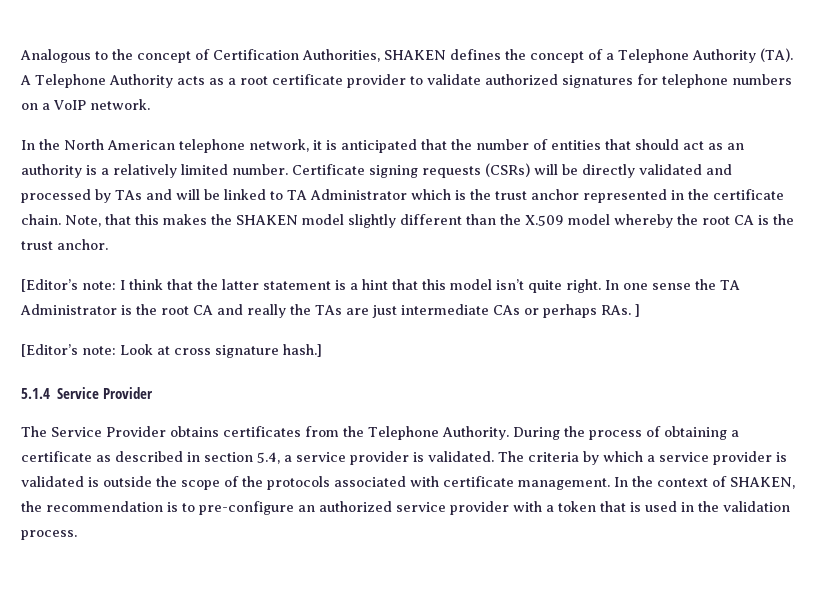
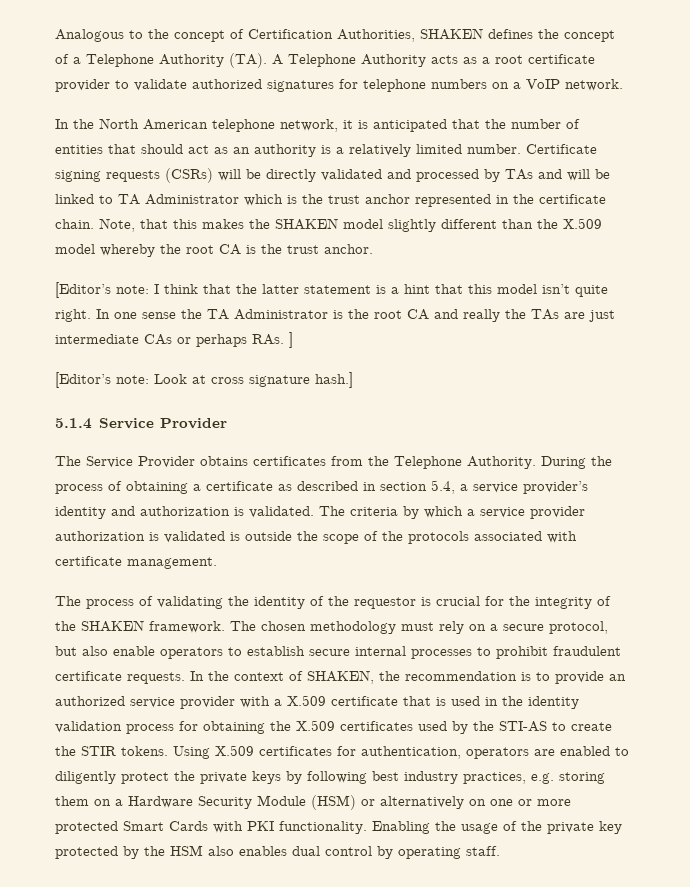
- During the process of obtaining a certificate as described in section 5.4, a service provider is validated.
+ During the process of obtaining a certificate as described in section 5.4, a service provider’s identity and authorization is validated.
- The criteria by which a service provider is validated is outside the scope of the protocols associated with certificate management.
+ The criteria by which a service provider authorization is validated is outside the scope of the protocols associated with certificate management.
+ The process of validating the identity of the requestor is crucial for the integrity of the SHAKEN framework. The chosen methodology must rely on a secure protocol, but also enable operators to establish secure internal processes to prohibit fraudulent certificate requests.
- In the context of SHAKEN, the recommendation is to pre-configure an authorized service provider with a token that is used in the validation process.
+ In the context of SHAKEN, the recommendation is to provide an authorized service provider with a X.509 certificate that is used in the identity validation process for obtaining the X.509 certificates used by the STI-AS to create the STIR tokens. Using X.509 certificates for authentication, operators are enabled to diligently protect the private keys by following best industry practices, e.g. storing them on a Hardware Security Module (HSM) or alternatively on one or more protected Smart Cards with PKI functionality. Enabling the usage of the private key protected by the HSM also enables dual control by operating staff.

